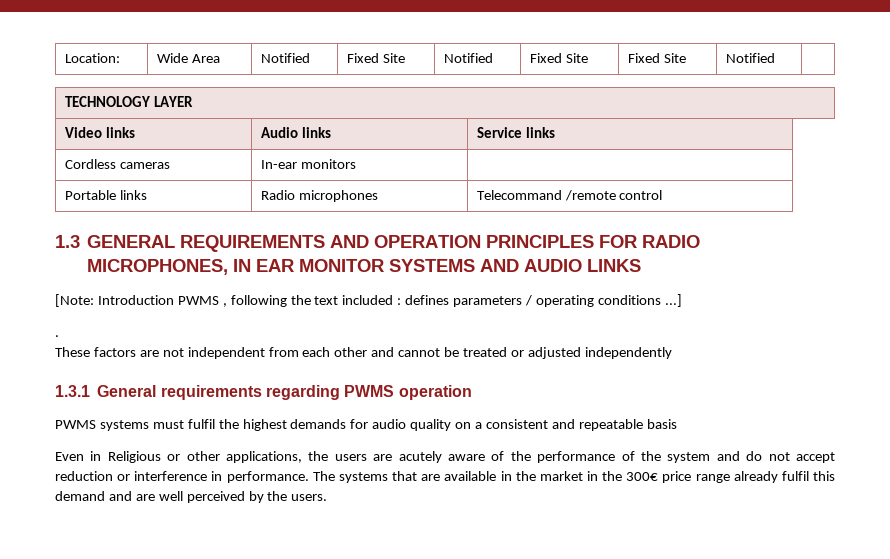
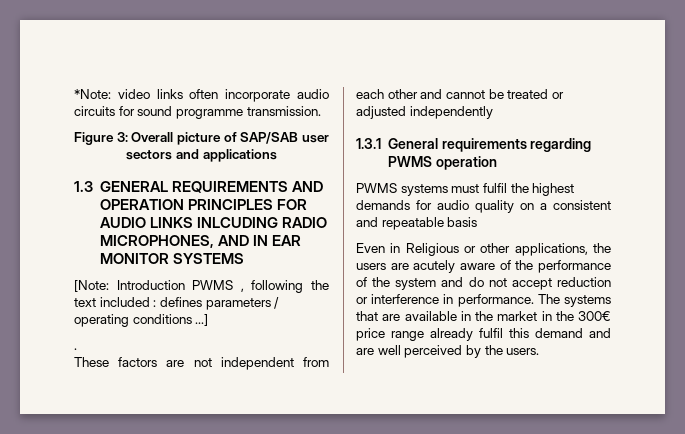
- Location: | Wide Area | Notified | Fixed Site | Notified | Fixed Site | Fixed Site | Notified |
- TECHNOLOGY LAYER
- Video links | Audio links | Service links
- Cordless cameras | In-ear monitors |
- Portable links | Radio microphones | Telecommand /remote control
+ *Note: video links often incorporate audio circuits for sound programme transmission.
+ Figure 3: Overall picture of SAP/SAB user sectors and applications
- 1.3 GENERAL REQUIREMENTS AND OPERATION PRINCIPLES FOR RADIO MICROPHONES, IN EAR MONITOR SYSTEMS AND AUDIO LINKS
+ 1.3 GENERAL REQUIREMENTS AND OPERATION PRINCIPLES FOR AUDIO LINKS INLCUDING RADIO MICROPHONES, AND IN EAR MONITOR SYSTEMS

